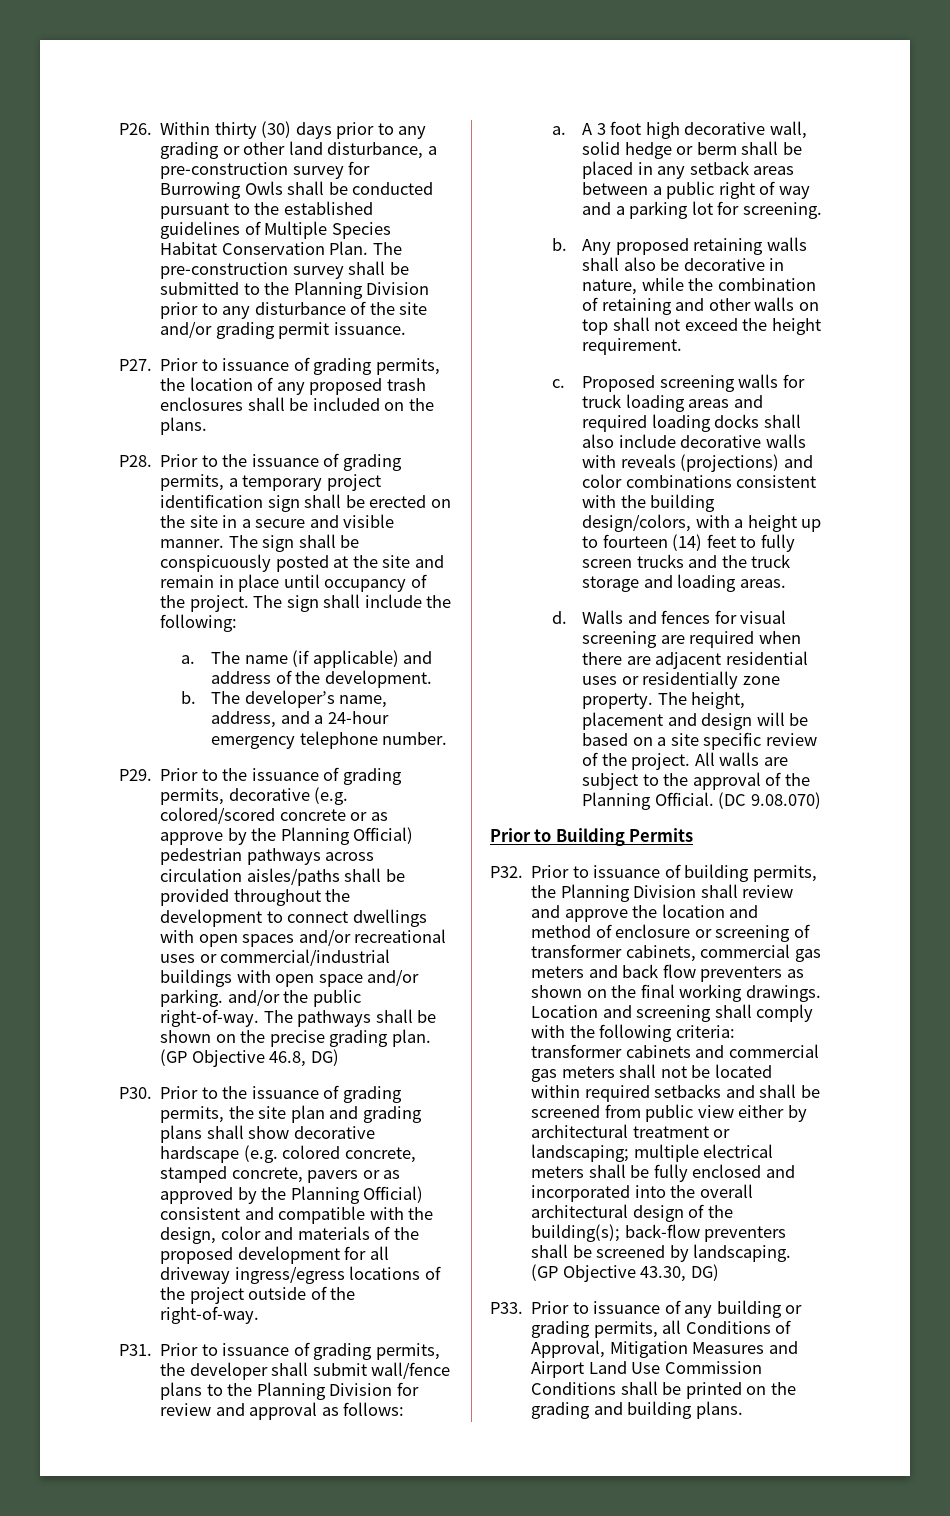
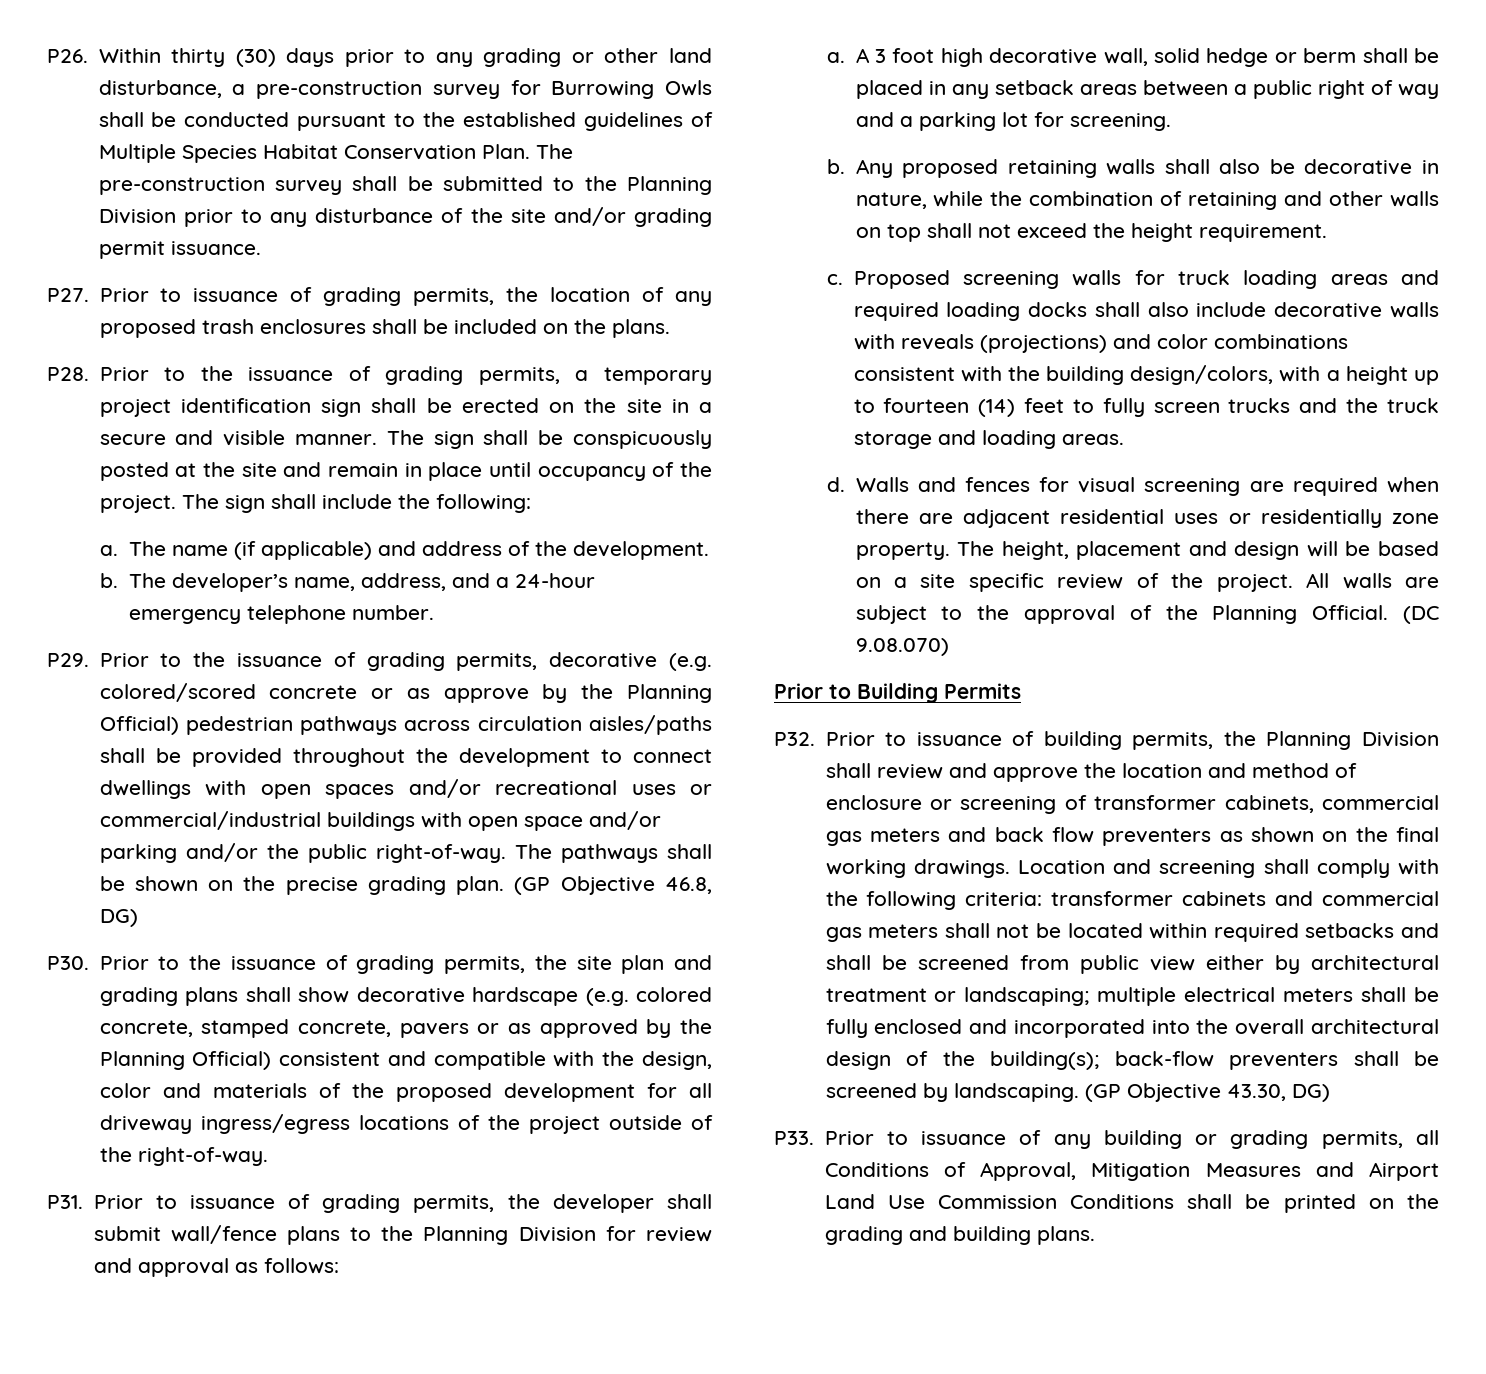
- P29. Prior to the issuance of grading permits, decorative (e.g. colored/scored concrete or as approve by the Planning Official) pedestrian pathways across circulation aisles/paths shall be provided throughout the development to connect dwellings with open spaces and/or recreational uses or commercial/industrial buildings with open space and/or parking. and/or the public right-of-way.
+ P29. Prior to the issuance of grading permits, decorative (e.g. colored/scored concrete or as approve by the Planning Official) pedestrian pathways across circulation aisles/paths shall be provided throughout the development to connect dwellings with open spaces and/or recreational uses or commercial/industrial buildings with open space and/or parking and/or the public right-of-way.

